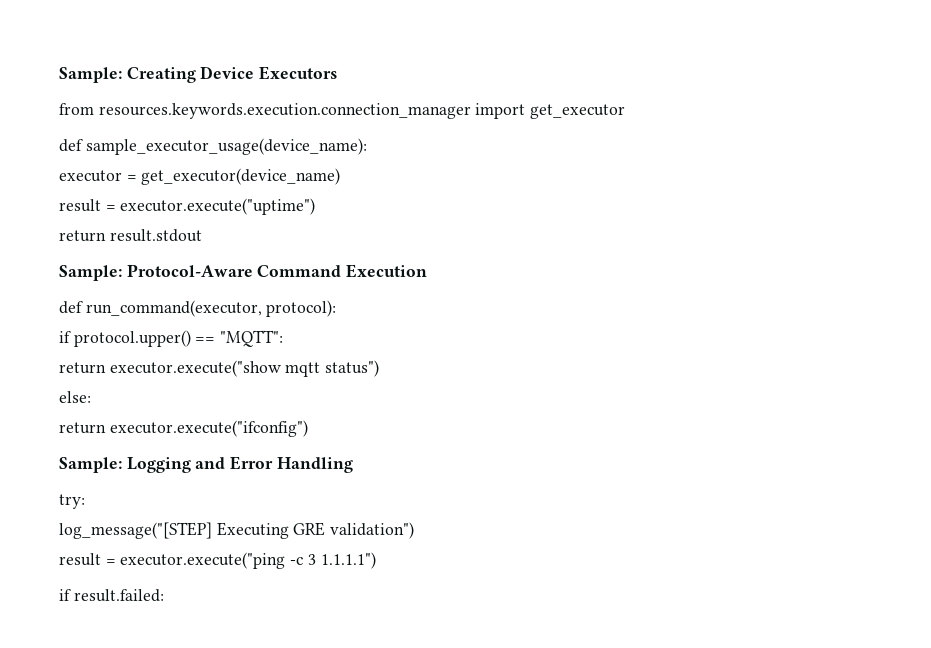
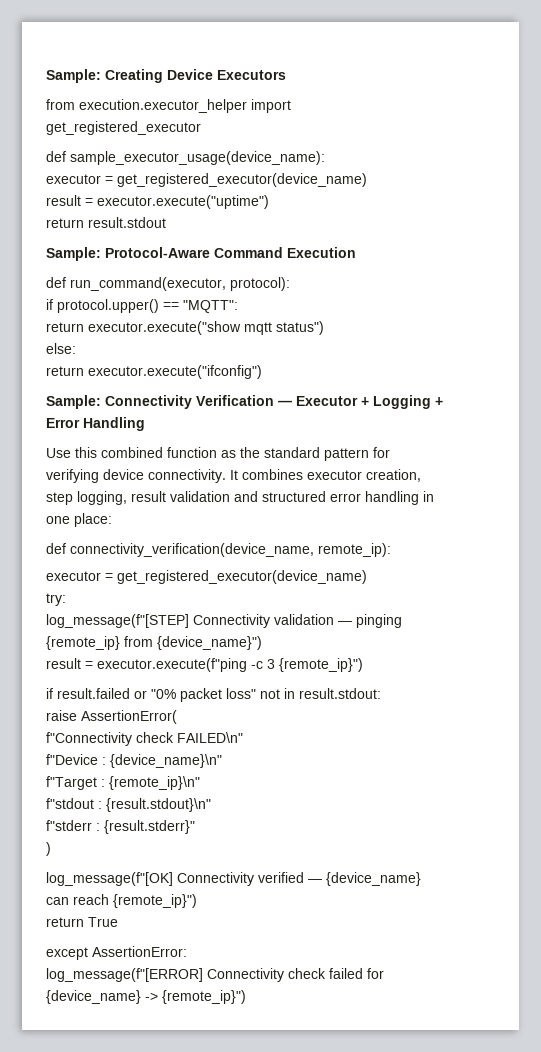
- from resources.keywords.execution.connection_manager import get_executor
+ from execution.executor_helper import get_registered_executor
  def sample_executor_usage(device_name):
- executor = get_executor(device_name)
+ executor = get_registered_executor(device_name)
- Sample: Logging and Error Handling
+ Sample: Connectivity Verification — Executor + Logging + Error Handling
+ Use this combined function as the standard pattern for verifying device connectivity. It combines executor creation, step logging, result validation and structured error handling in one place:
+ def connectivity_verification(device_name, remote_ip):
+ executor = get_registered_executor(device_name)
  try:
- log_message("[STEP] Executing GRE validation")
- result = executor.execute("ping -c 3 1.1.1.1")
- if result.failed:
+ log_message(f"[STEP] Connectivity validation — pinging {remote_ip} from {device_name}")
+ result = executor.execute(f"ping -c 3 {remote_ip}")
+ if result.failed or "0% packet loss" not in result.stdout:
+ raise AssertionError(
+ f"Connectivity check FAILED\n"
+ f"Device : {device_name}\n"
+ f"Target : {remote_ip}\n"
+ f"stdout : {result.stdout}\n"
+ f"stderr : {result.stderr}"
+ )
+ log_message(f"[OK] Connectivity verified — {device_name} can reach {remote_ip}")
+ return True
+ except AssertionError:
+ log_message(f"[ERROR] Connectivity check failed for {device_name} -> {remote_ip}")

